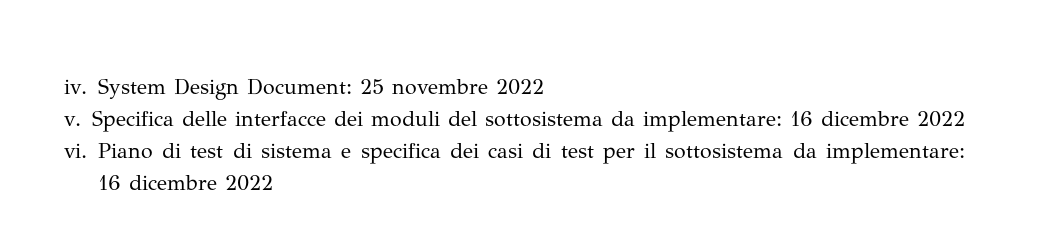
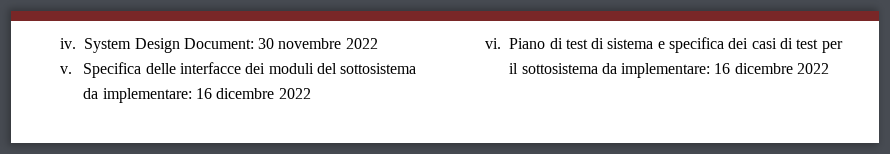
- System Design Document: 25 novembre 2022
+ System Design Document: 30 novembre 2022

